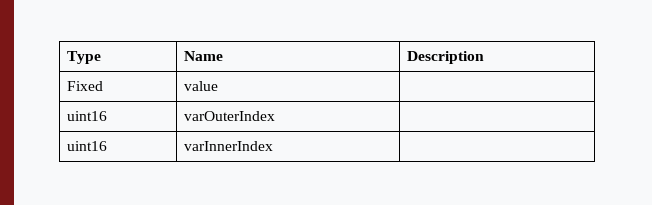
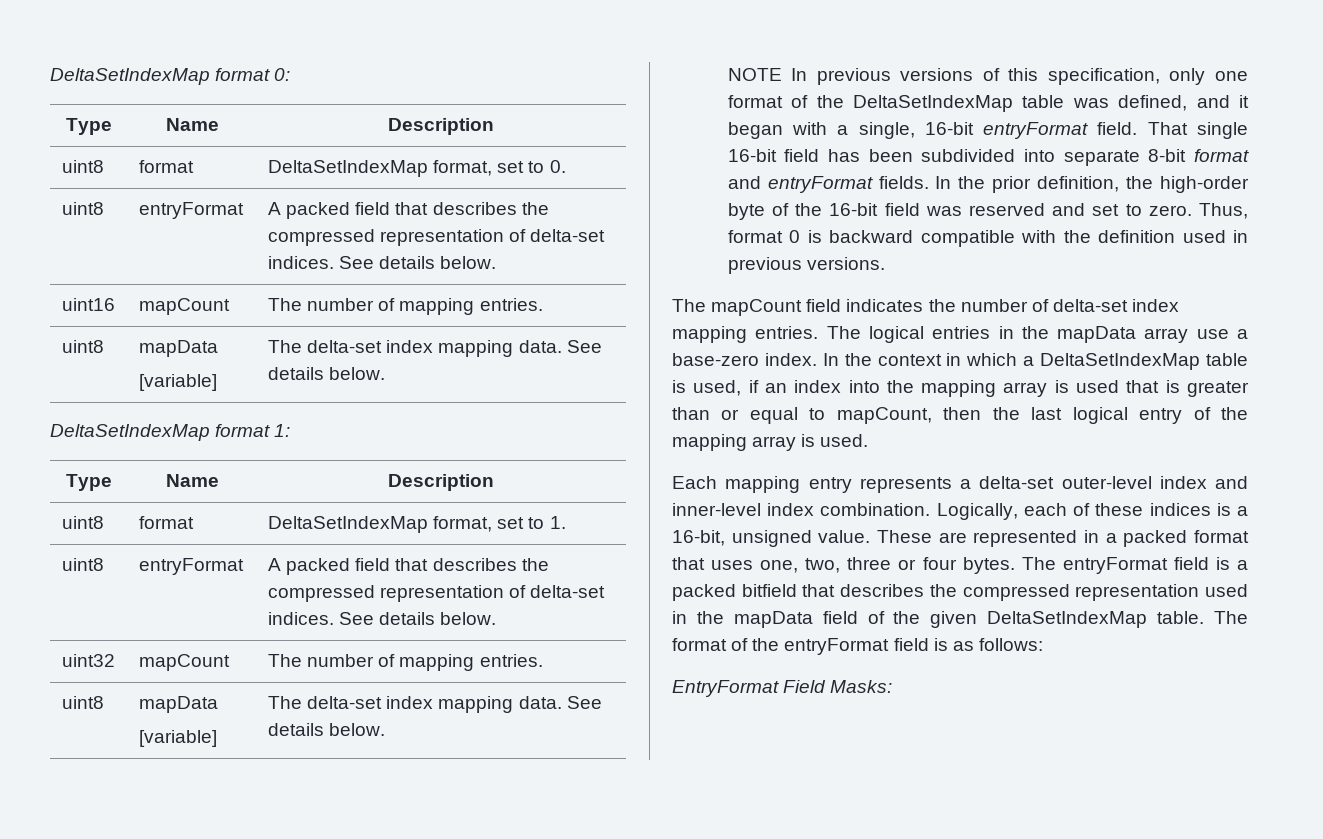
+ DeltaSetIndexMap format 0:
  Type | Name | Description
- Fixed | value |
- uint16 | varOuterIndex |
- uint16 | varInnerIndex |
+ uint8 | format | DeltaSetIndexMap format, set to 0.
+ uint8 | entryFormat | A packed field that describes the compressed representation of delta-set indices. See details below.
+ uint16 | mapCount | The number of mapping entries.
+ uint8 | mapData
+ [variable] | The delta-set index mapping data. See details below.
+ DeltaSetIndexMap format 1:
+ Type | Name | Description
+ uint8 | format | DeltaSetIndexMap format, set to 1.
+ uint8 | entryFormat | A packed field that describes the compressed representation of delta-set indices. See details below.
+ uint32 | mapCount | The number of mapping entries.
+ uint8 | mapData
+ [variable] | The delta-set index mapping data. See details below.
+ NOTE In previous versions of this specification, only one format of the DeltaSetIndexMap table was defined, and it began with a single, 16-bit entryFormat field. That single 16-bit field has been subdivided into separate 8-bit format and entryFormat fields. In the prior definition, the high-order byte of the 16-bit field was reserved and set to zero. Thus, format 0 is backward compatible with the definition used in previous versions.
+ The mapCount field indicates the number of delta-set index mapping entries. The logical entries in the mapData array use a base-zero index. In the context in which a DeltaSetIndexMap table is used, if an index into the mapping array is used that is greater than or equal to mapCount, then the last logical entry of the mapping array is used.
+ Each mapping entry represents a delta-set outer-level index and inner-level index combination. Logically, each of these indices is a 16-bit, unsigned value. These are represented in a packed format that uses one, two, three or four bytes. The entryFormat field is a packed bitfield that describes the compressed representation used in the mapData field of the given DeltaSetIndexMap table. The format of the entryFormat field is as follows:
+ EntryFormat Field Masks:

